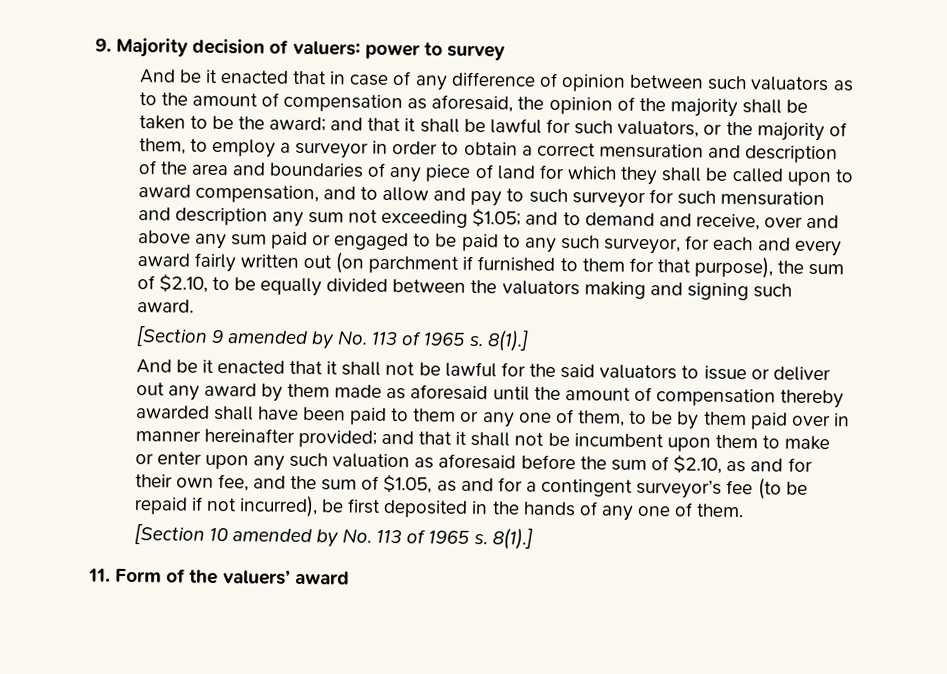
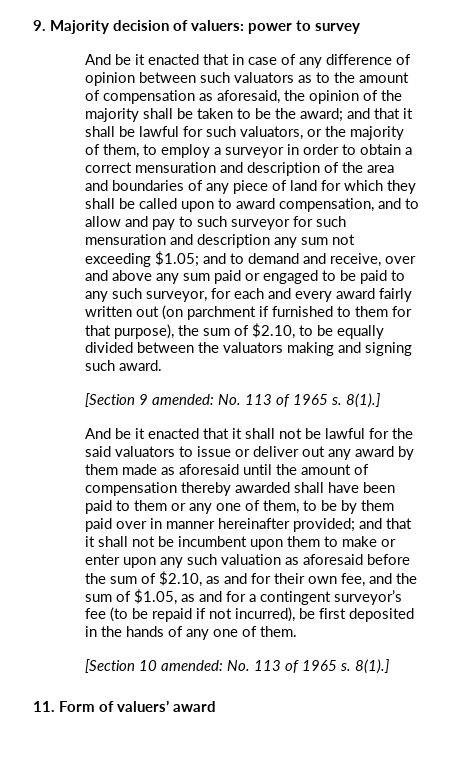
- [Section 9 amended by No. 113 of 1965 s.
+ [Section 9 amended: No. 113 of 1965 s.
- [Section 10 amended by No. 113 of 1965 s.
+ [Section 10 amended: No. 113 of 1965 s.
- 11. Form of the valuers’ award
+ 11. Form of valuers’ award

